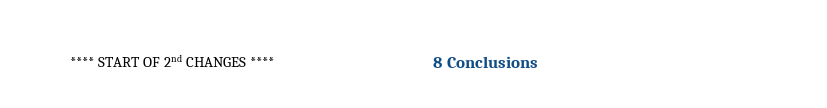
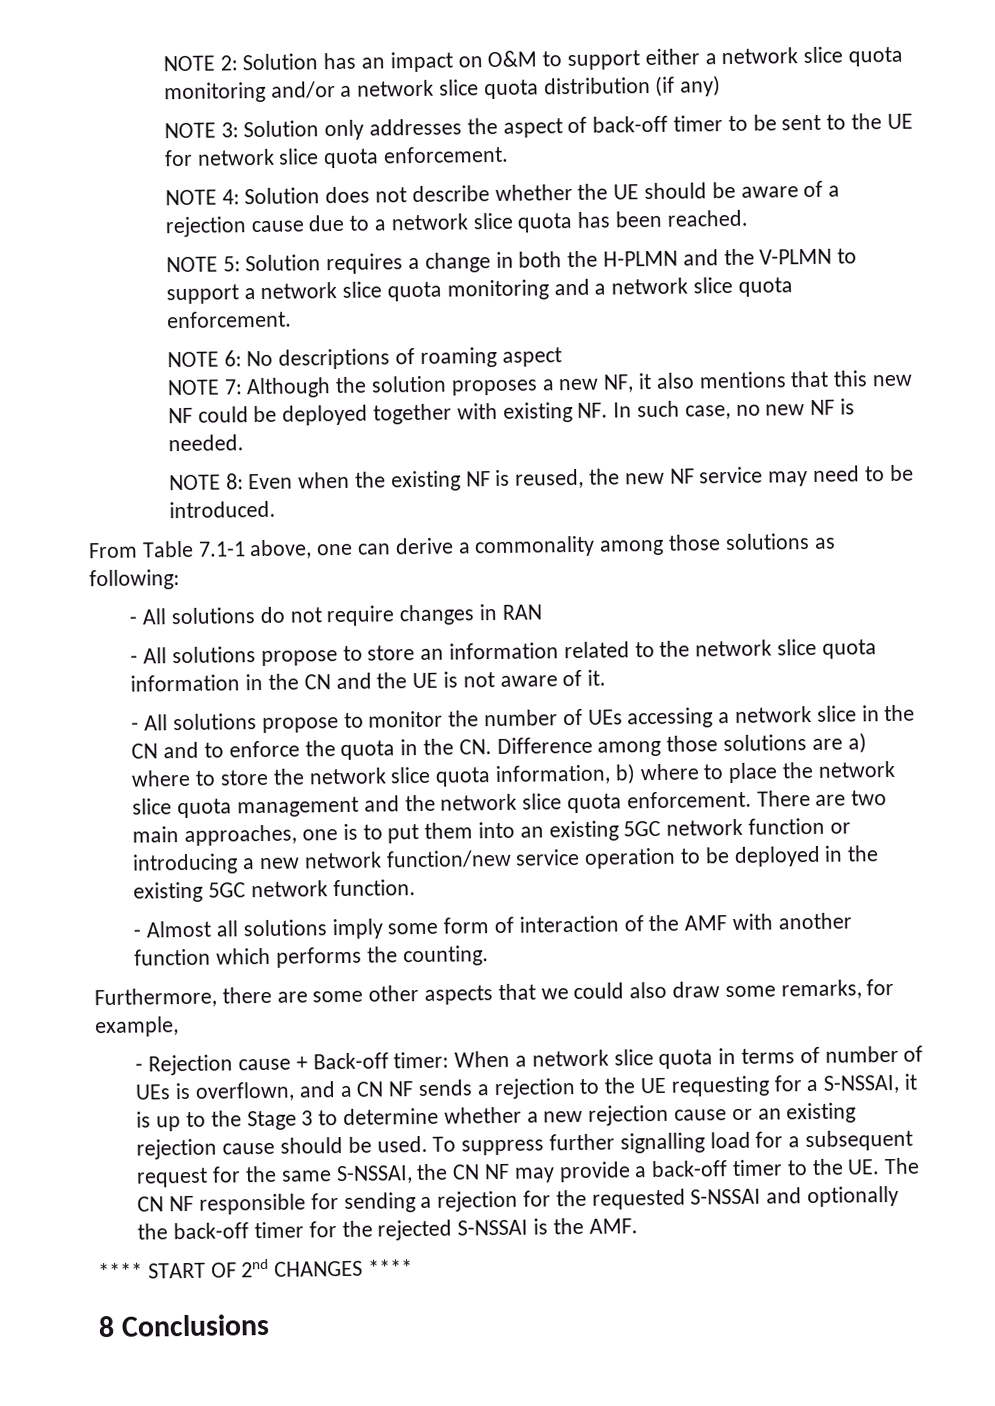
+ NOTE 2: Solution has an impact on O&M to support either a network slice quota monitoring and/or a network slice quota distribution (if any)
+ NOTE 3: Solution only addresses the aspect of back-off timer to be sent to the UE for network slice quota enforcement.
+ NOTE 4: Solution does not describe whether the UE should be aware of a rejection cause due to a network slice quota has been reached.
+ NOTE 5: Solution requires a change in both the H-PLMN and the V-PLMN to support a network slice quota monitoring and a network slice quota enforcement.
+ NOTE 6: No descriptions of roaming aspect
+ NOTE 7: Although the solution proposes a new NF, it also mentions that this new NF could be deployed together with existing NF. In such case, no new NF is needed.
+ NOTE 8: Even when the existing NF is reused, the new NF service may need to be introduced.
+ From Table 7.1-1 above, one can derive a commonality among those solutions as following:
+ - All solutions do not require changes in RAN
+ - All solutions propose to store an information related to the network slice quota information in the CN and the UE is not aware of it.
+ - All solutions propose to monitor the number of UEs accessing a network slice in the CN and to enforce the quota in the CN. Difference among those solutions are a) where to store the network slice quota information, b) where to place the network slice quota management and the network slice quota enforcement. There are two main approaches, one is to put them into an existing 5GC network function or introducing a new network function/new service operation to be deployed in the existing 5GC network function.
+ - Almost all solutions imply some form of interaction of the AMF with another function which performs the counting.
+ Furthermore, there are some other aspects that we could also draw some remarks, for example,
+ - Rejection cause + Back-off timer: When a network slice quota in terms of number of UEs is overflown, and a CN NF sends a rejection to the UE requesting for a S-NSSAI, it is up to the Stage 3 to determine whether a new rejection cause or an existing rejection cause should be used. To suppress further signalling load for a subsequent request for the same S-NSSAI, the CN NF may provide a back-off timer to the UE. The CN NF responsible for sending a rejection for the requested S-NSSAI and optionally the back-off timer for the rejected S-NSSAI is the AMF.

